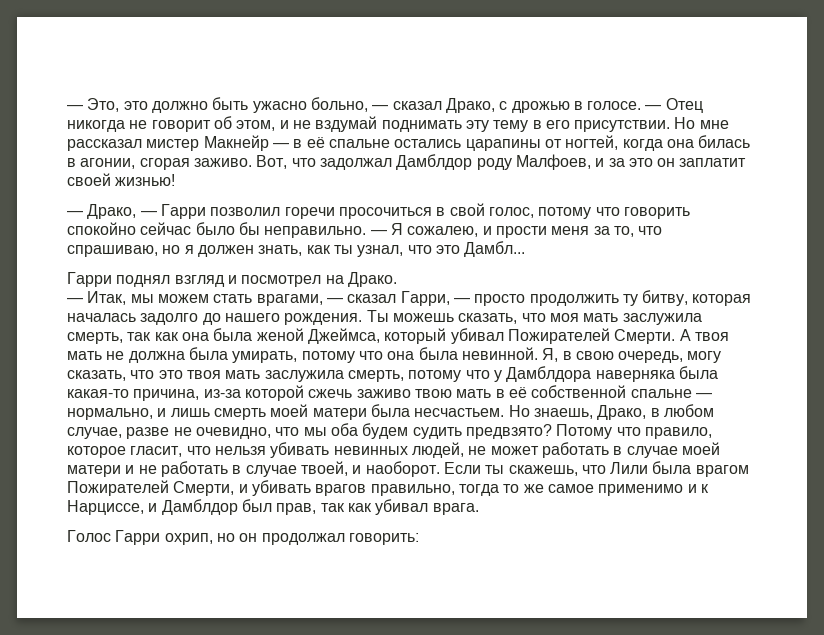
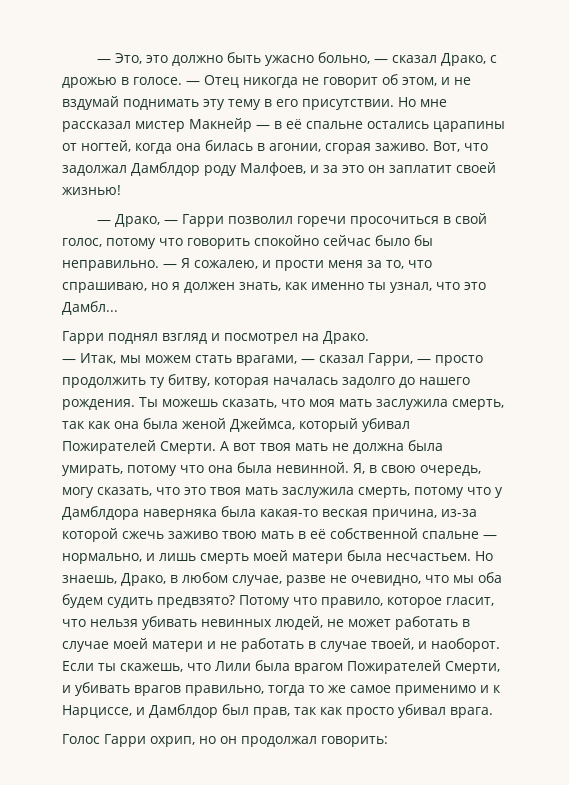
- — Я сожалею, и прости меня за то, что спрашиваю, но я должен знать, как ты узнал, что это Дамбл...
+ — Я сожалею, и прости меня за то, что спрашиваю, но я должен знать, как именно ты узнал, что это Дамбл...
- А твоя мать не должна была умирать, потому что она была невинной.
+ А вот твоя мать не должна была умирать, потому что она была невинной.
- Я, в свою очередь, могу сказать, что это твоя мать заслужила смерть, потому что у Дамблдора наверняка была какая-то причина, из-за которой сжечь заживо твою мать в её собственной спальне — нормально, и лишь смерть моей матери была несчастьем.
+ Я, в свою очередь, могу сказать, что это твоя мать заслужила смерть, потому что у Дамблдора наверняка была какая-то веская причина, из-за которой сжечь заживо твою мать в её собственной спальне — нормально, и лишь смерть моей матери была несчастьем.
- Если ты скажешь, что Лили была врагом Пожирателей Смерти, и убивать врагов правильно, тогда то же самое применимо и к Нарциссе, и Дамблдор был прав, так как убивал врага.
+ Если ты скажешь, что Лили была врагом Пожирателей Смерти, и убивать врагов правильно, тогда то же самое применимо и к Нарциссе, и Дамблдор был прав, так как просто убивал врага.

